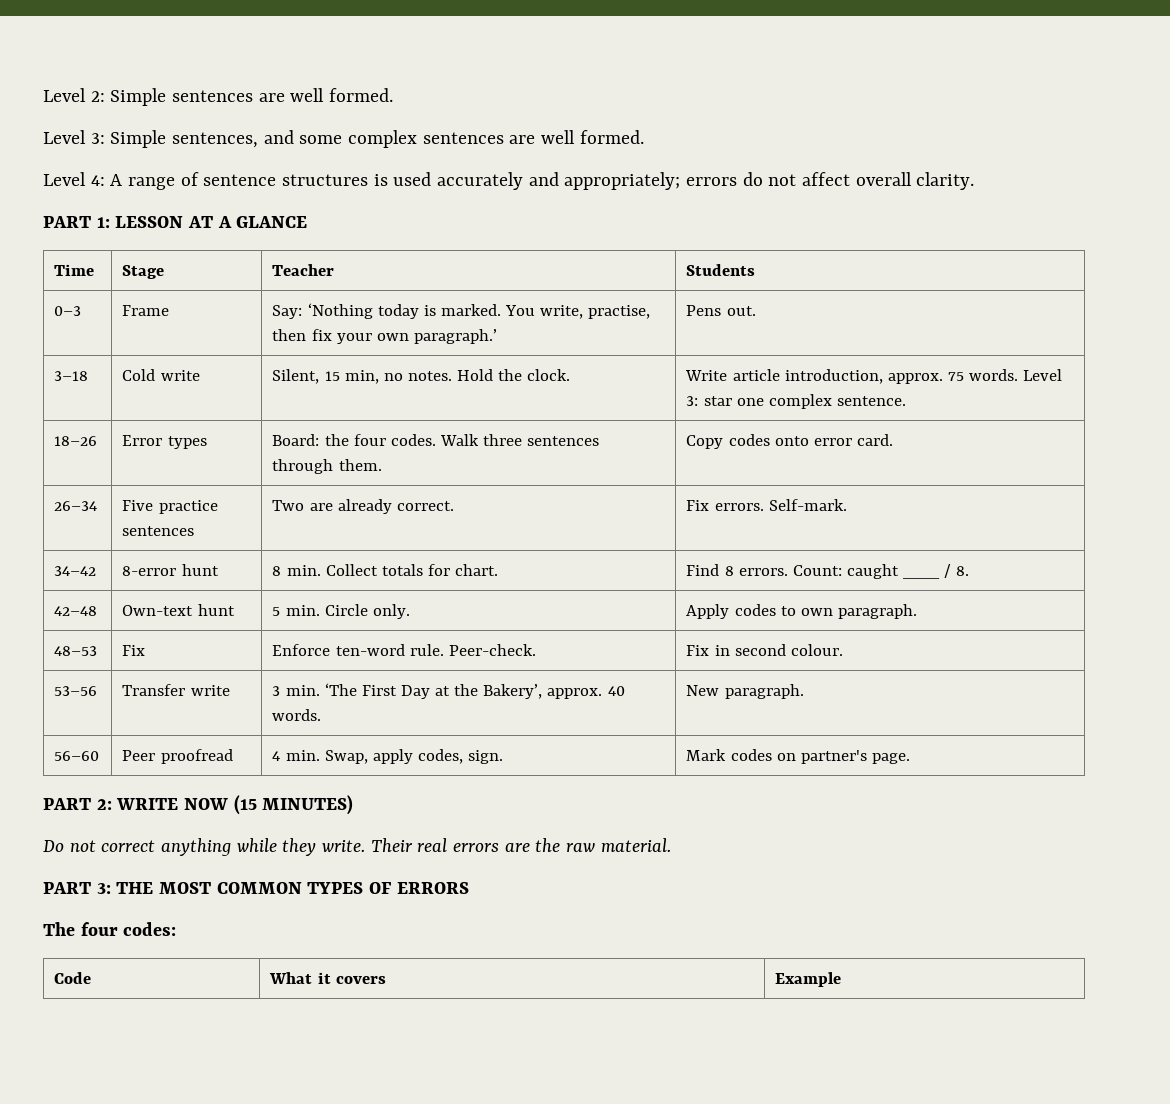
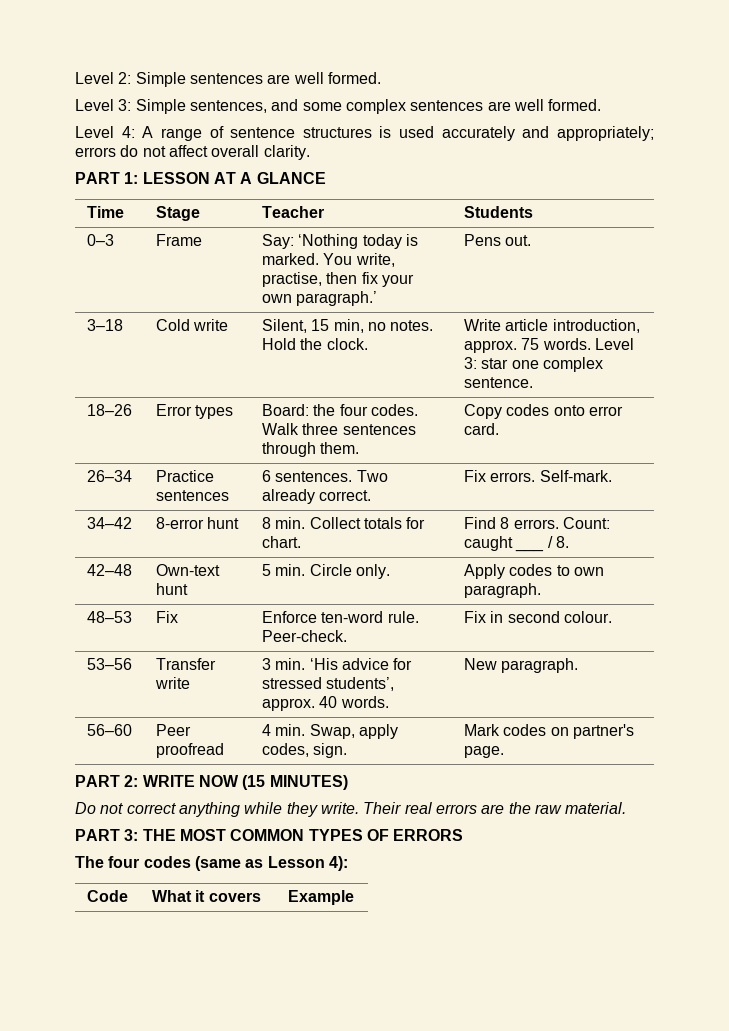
- 26–34 | Five practice sentences | Two are already correct. | Fix errors. Self-mark.
+ 26–34 | Practice sentences | 6 sentences. Two already correct. | Fix errors. Self-mark.
- 53–56 | Transfer write | 3 min. ‘The First Day at the Bakery’, approx. 40 words. | New paragraph.
+ 53–56 | Transfer write | 3 min. ‘His advice for stressed students’, approx. 40 words. | New paragraph.
- The four codes:
+ The four codes (same as Lesson 4):

